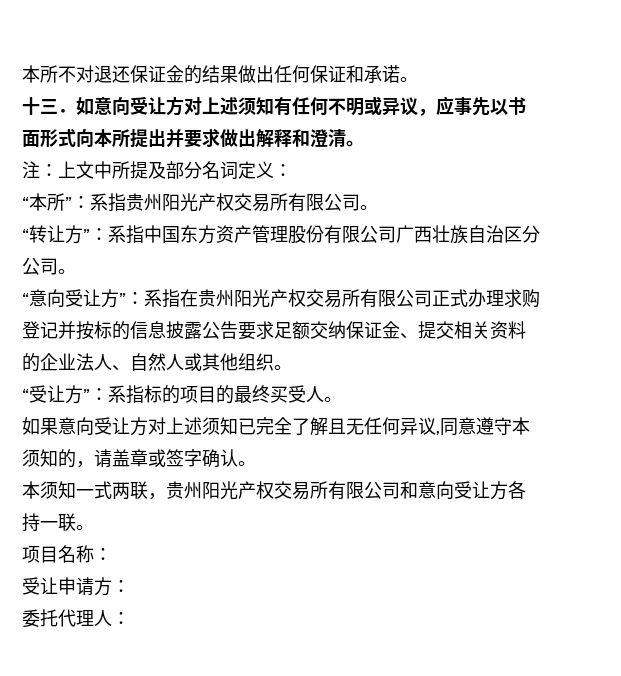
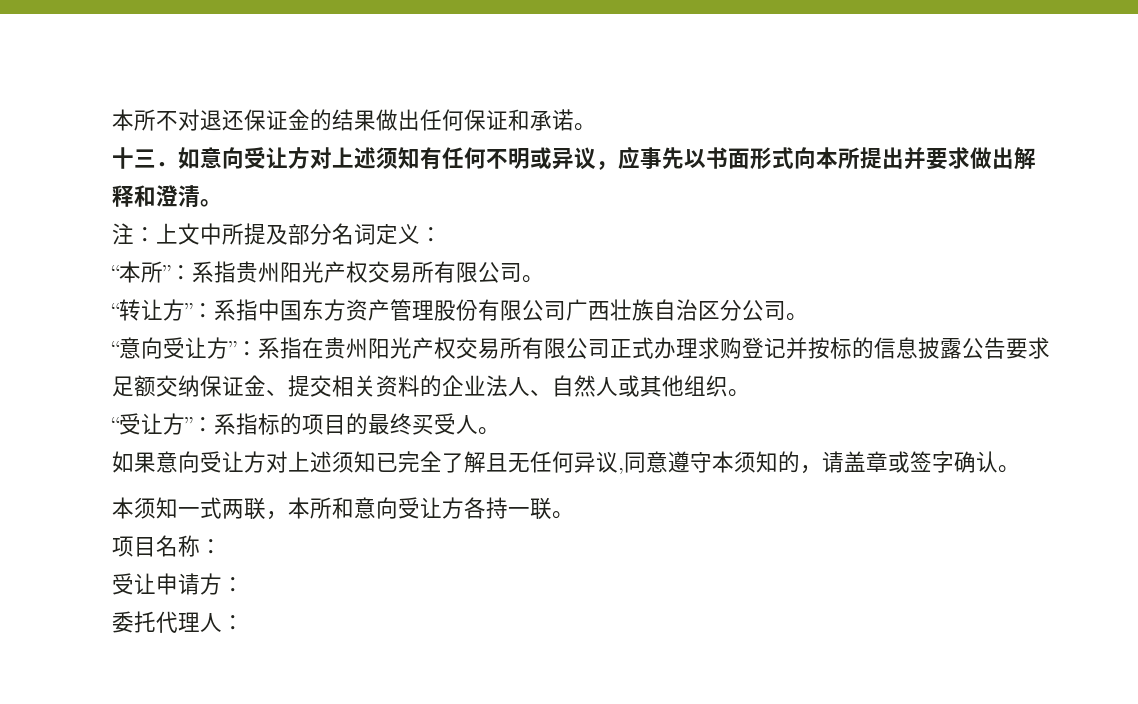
- 本须知一式两联，贵州阳光产权交易所有限公司和意向受让方各持一联。
+ 本须知一式两联，本所和意向受让方各持一联。

